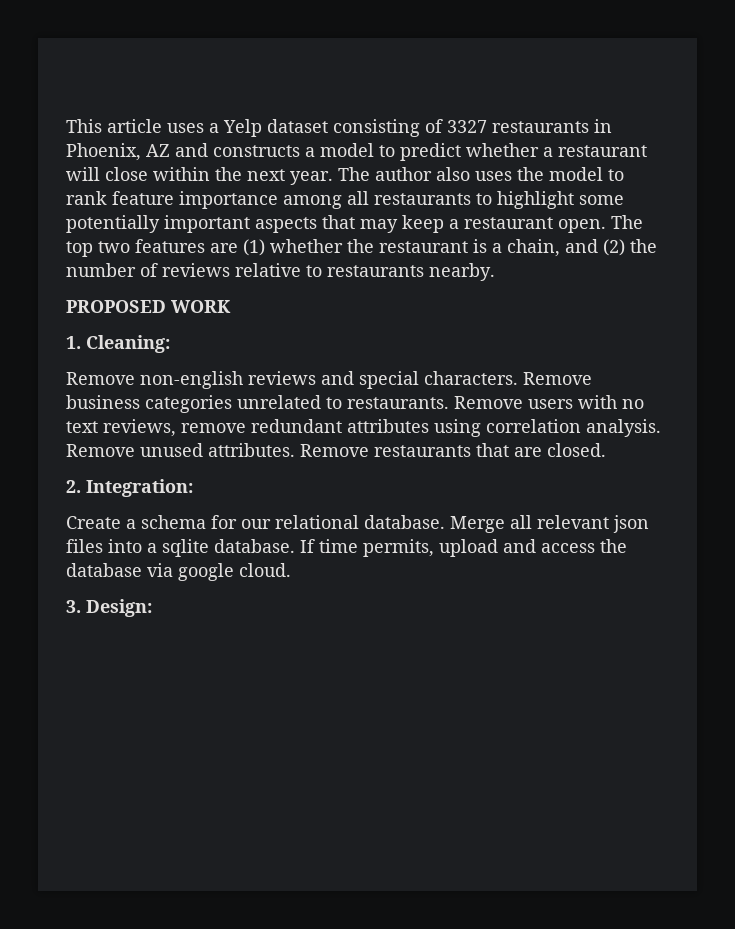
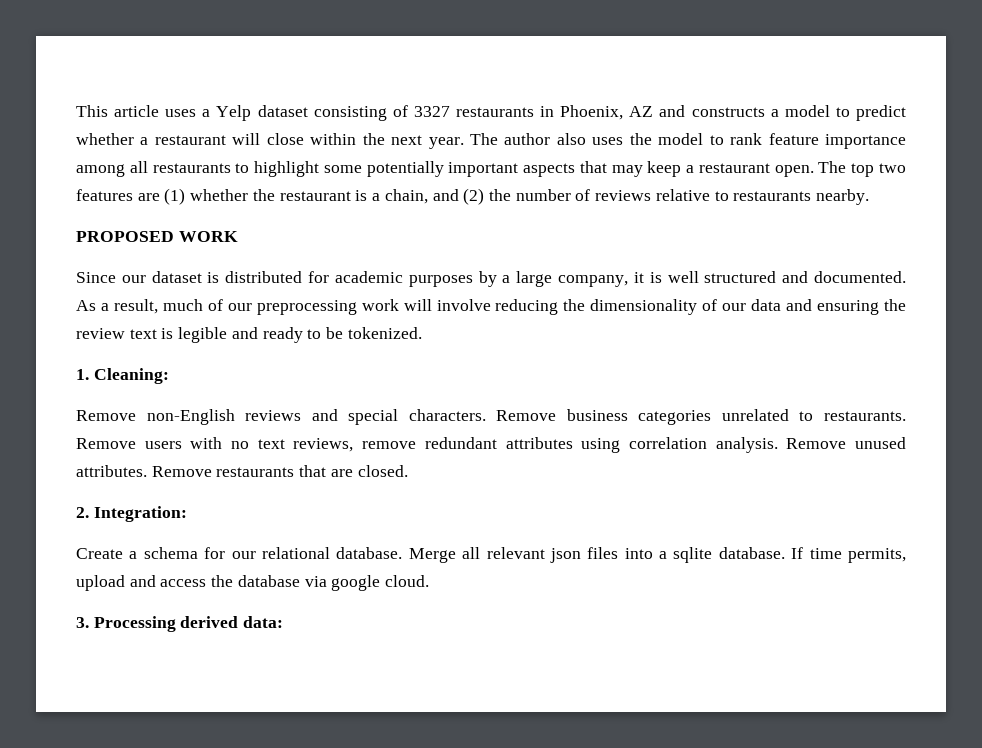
+ Since our dataset is distributed for academic purposes by a large company, it is well structured and documented. As a result, much of our preprocessing work will involve reducing the dimensionality of our data and ensuring the review text is legible and ready to be tokenized.
- Remove non-english reviews and special characters.
+ Remove non-English reviews and special characters.
- 3. Design:
+ 3. Processing derived data:

